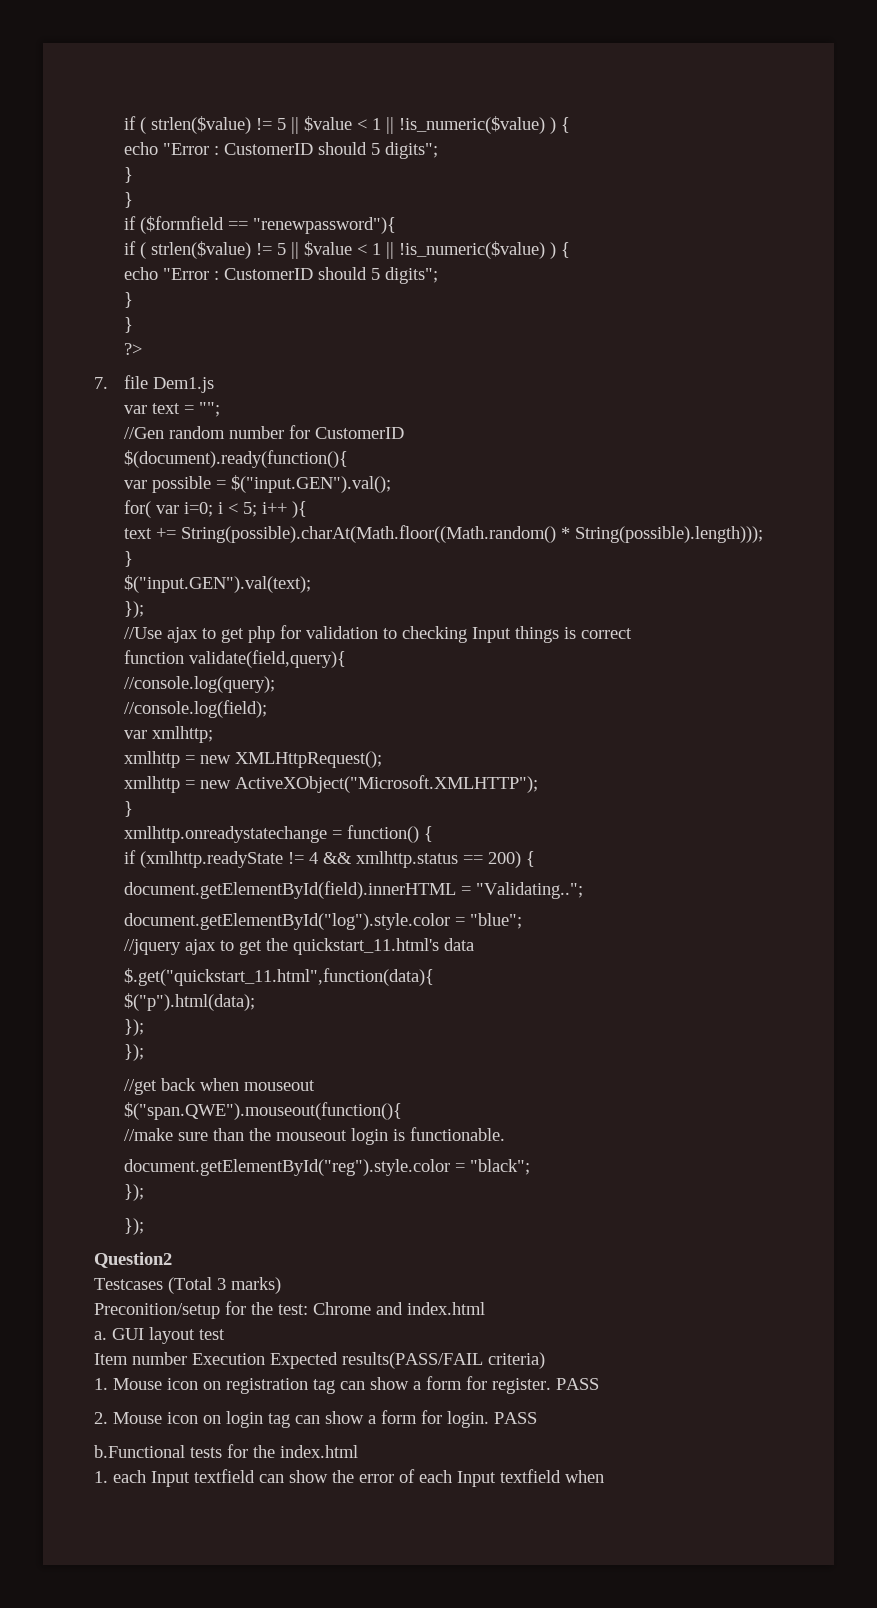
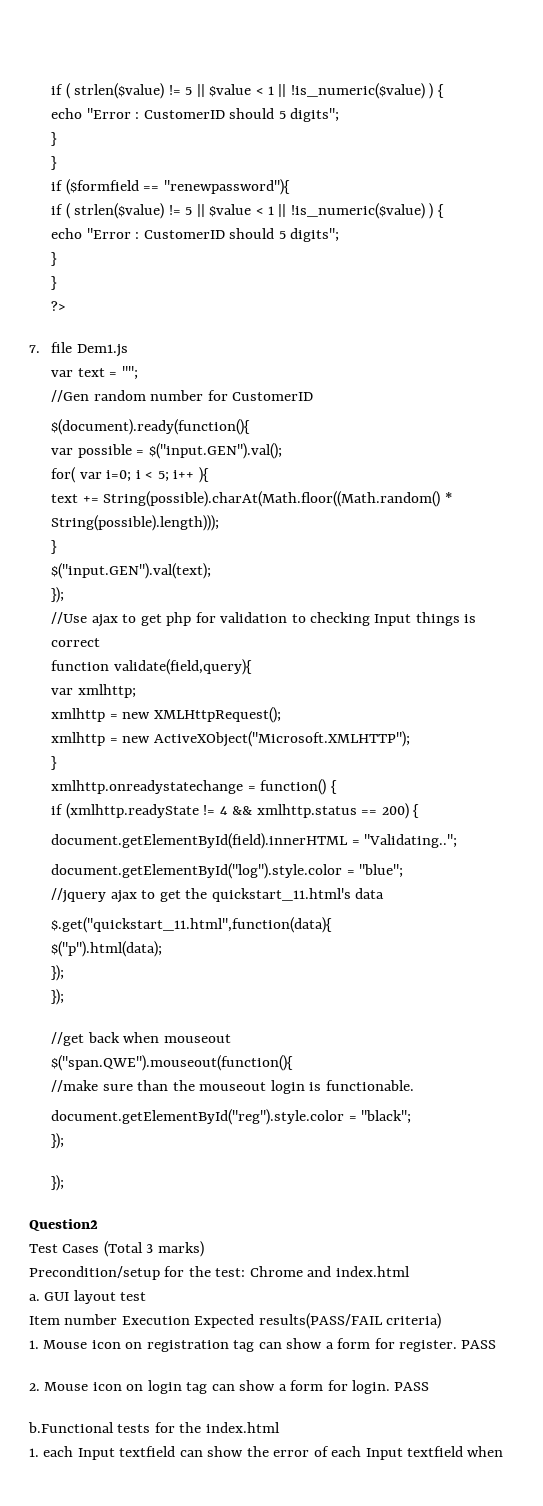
- //console.log(query);
- //console.log(field);
- Testcases (Total 3 marks)
+ Test Cases (Total 3 marks)
- Preconition/setup for the test: Chrome and index.html
+ Precondition/setup for the test: Chrome and index.html

